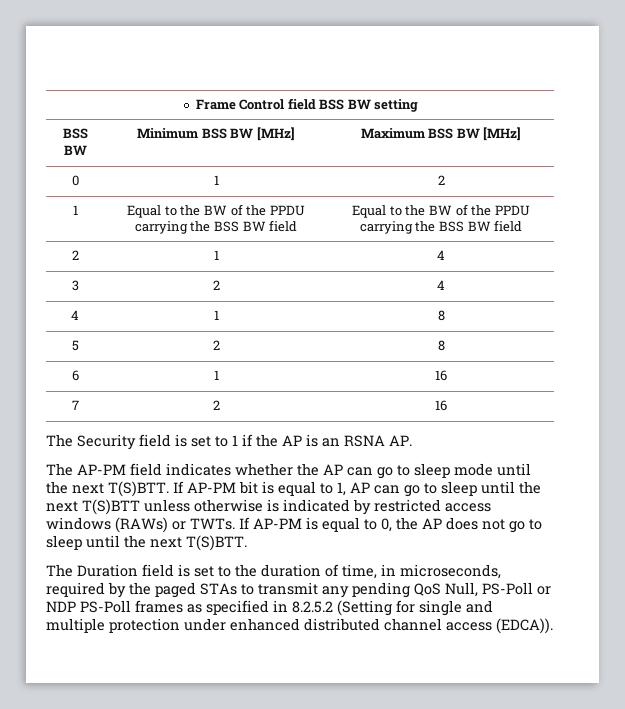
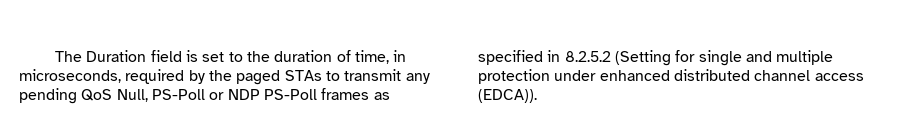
- Frame Control field BSS BW setting
- BSS BW | Minimum BSS BW [MHz] | Maximum BSS BW [MHz]
- 0 | 1 | 2
- 1 | Equal to the BW of the PPDU carrying the BSS BW field | Equal to the BW of the PPDU carrying the BSS BW field
- 2 | 1 | 4
- 3 | 2 | 4
- 4 | 1 | 8
- 5 | 2 | 8
- 6 | 1 | 16
- 7 | 2 | 16
- The Security field is set to 1 if the AP is an RSNA AP.
- The AP-PM field indicates whether the AP can go to sleep mode until the next T(S)BTT. If AP-PM bit is equal to 1, AP can go to sleep until the next T(S)BTT unless otherwise is indicated by restricted access windows (RAWs) or TWTs. If AP-PM is equal to 0, the AP does not go to sleep until the next T(S)BTT.

